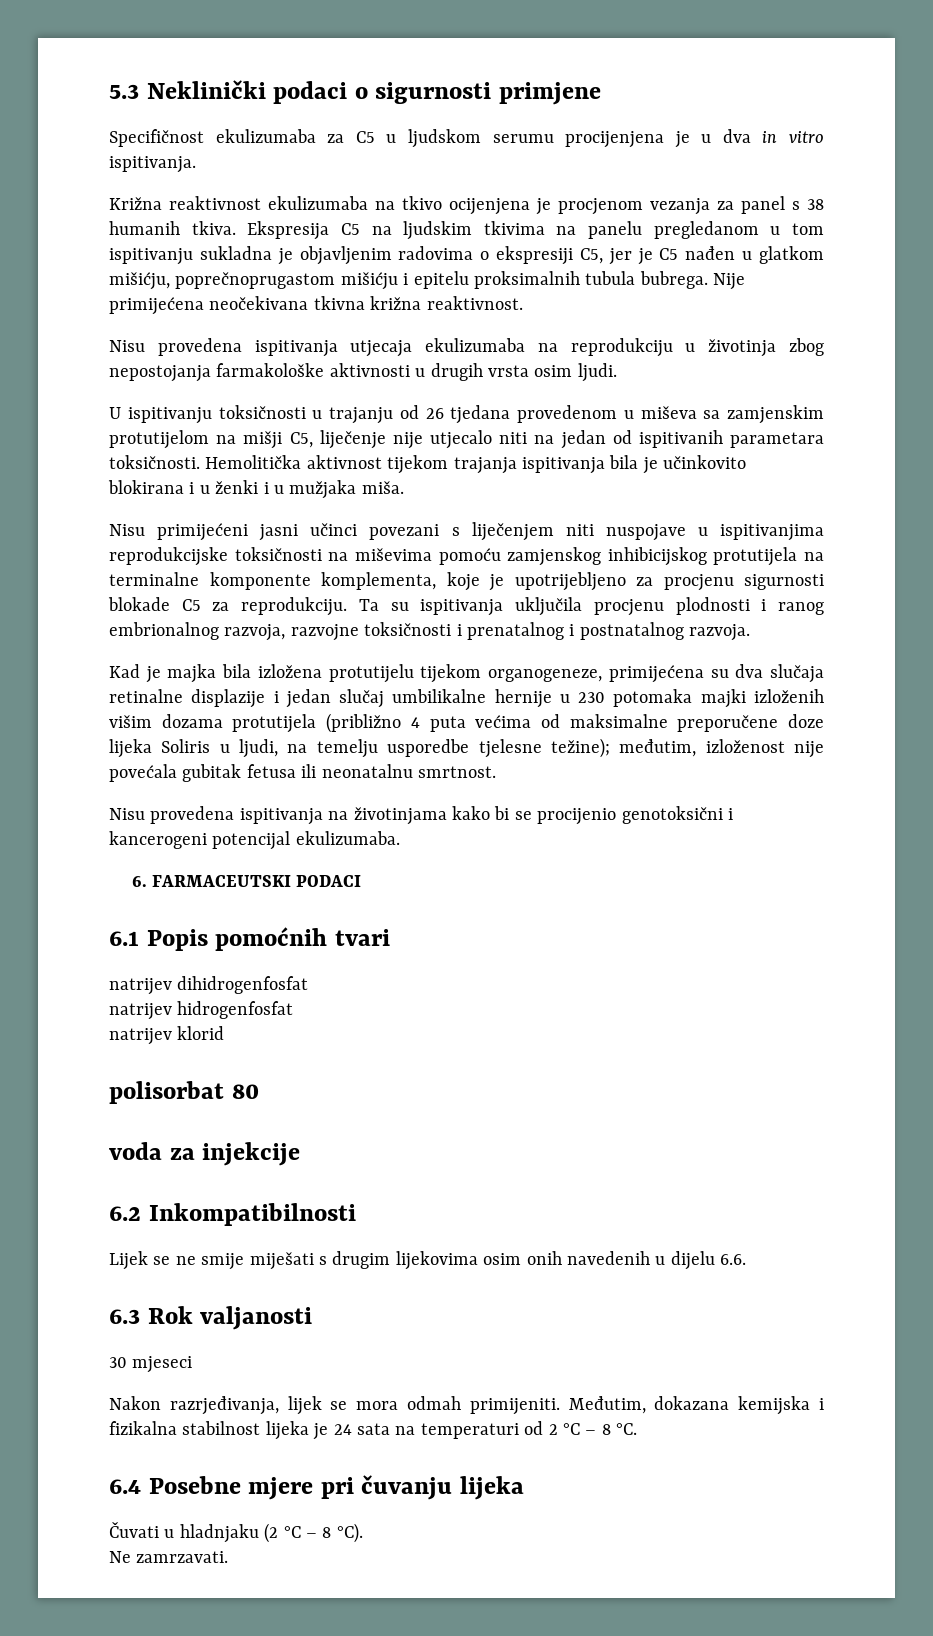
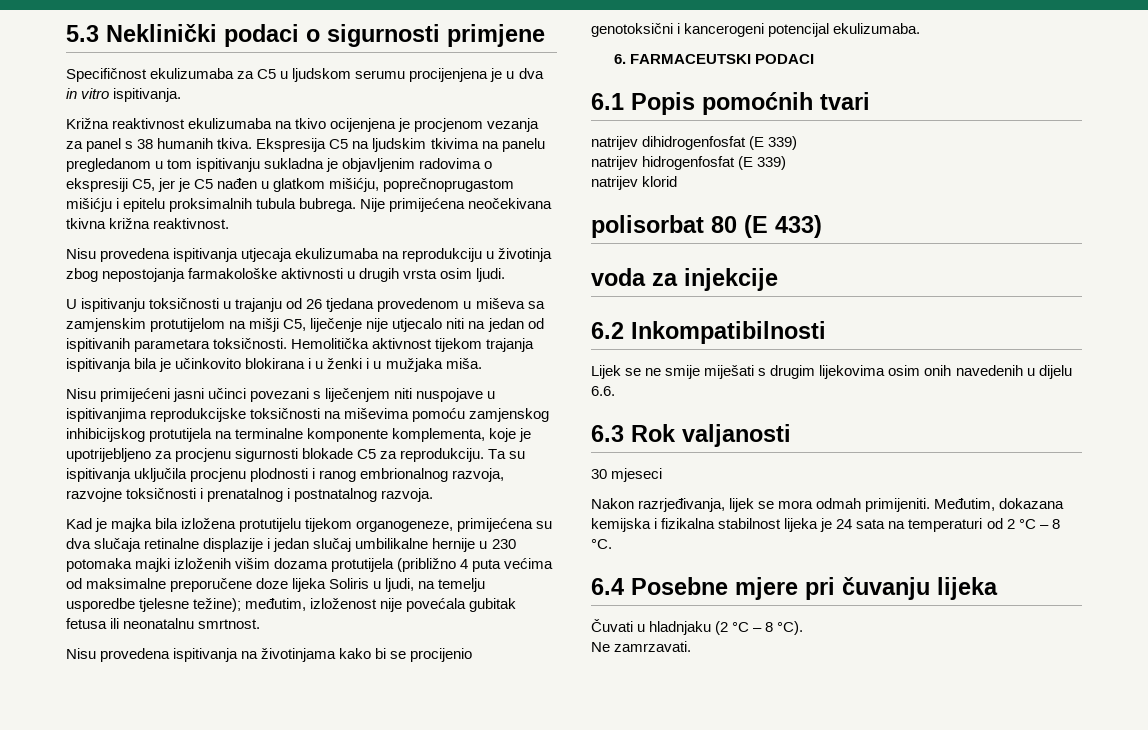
- natrijev dihidrogenfosfat
+ natrijev dihidrogenfosfat (E 339)
- natrijev hidrogenfosfat
+ natrijev hidrogenfosfat (E 339)
- polisorbat 80
+ polisorbat 80 (E 433)

